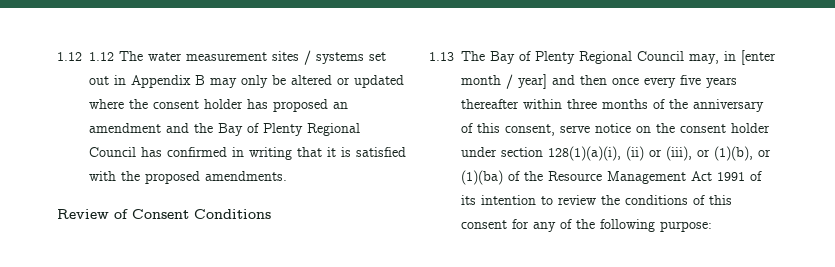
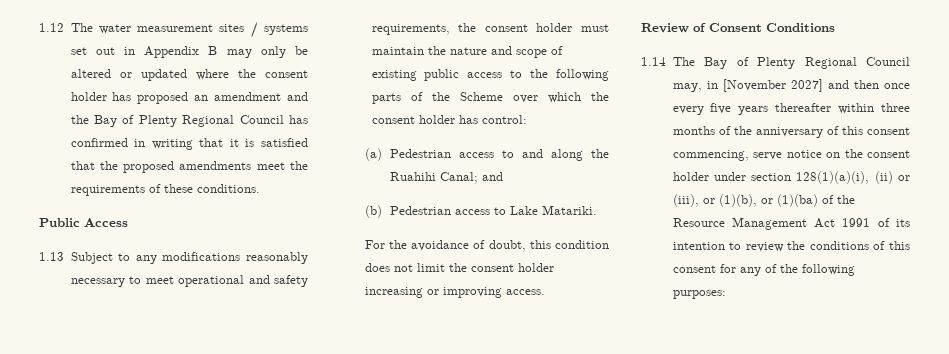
- 1.12 1.12 The water measurement sites / systems set out in Appendix B may only be altered or updated where the consent holder has proposed an amendment and the Bay of Plenty Regional Council has confirmed in writing that it is satisfied with the proposed amendments.
+ 1.12 The water measurement sites / systems set out in Appendix B may only be altered or updated where the consent holder has proposed an amendment and the Bay of Plenty Regional Council has confirmed in writing that it is satisfied that the proposed amendments meet the requirements of these conditions.
+ Public Access
+ 1.13 Subject to any modifications reasonably necessary to meet operational and safety requirements, the consent holder must maintain the nature and scope of existing public access to the following parts of the Scheme over which the consent holder has control:
+ (a) Pedestrian access to and along the Ruahihi Canal; and
+ (b) Pedestrian access to Lake Matariki.
+ For the avoidance of doubt, this condition does not limit the consent holder increasing or improving access.
- 1.13 The Bay of Plenty Regional Council may, in [enter month / year] and then once every five years thereafter within three months of the anniversary of this consent, serve notice on the consent holder under section 128(1)(a)(i), (ii) or (iii), or (1)(b), or (1)(ba) of the Resource Management Act 1991 of its intention to review the conditions of this consent for any of the following purpose:
+ 1.14 The Bay of Plenty Regional Council may, in [November 2027] and then once every five years thereafter within three months of the anniversary of this consent commencing, serve notice on the consent holder under section 128(1)(a)(i), (ii) or (iii), or (1)(b), or (1)(ba) of the Resource Management Act 1991 of its intention to review the conditions of this consent for any of the following purposes:

